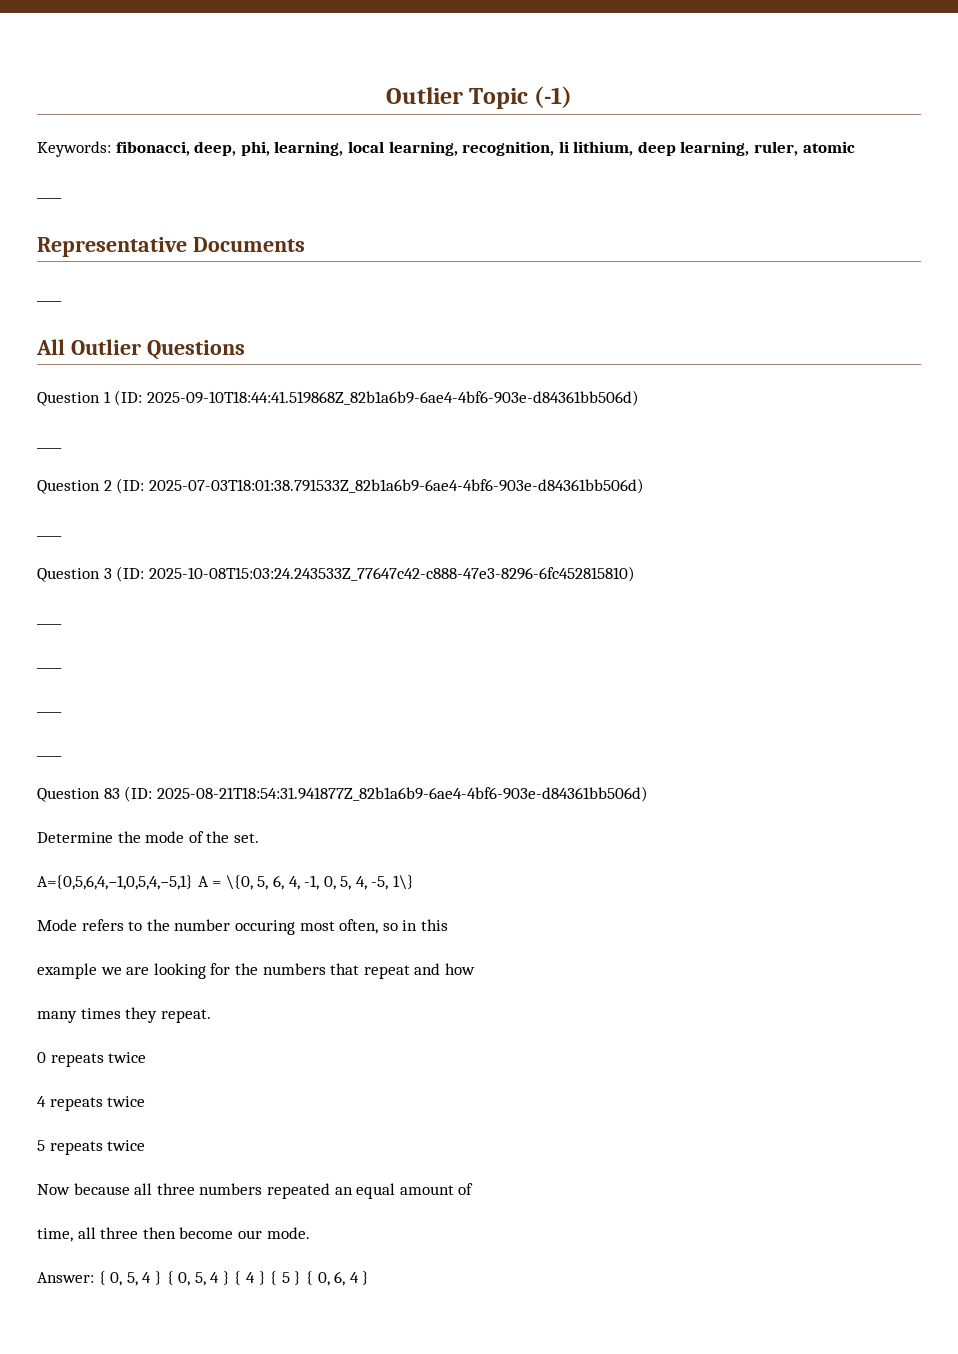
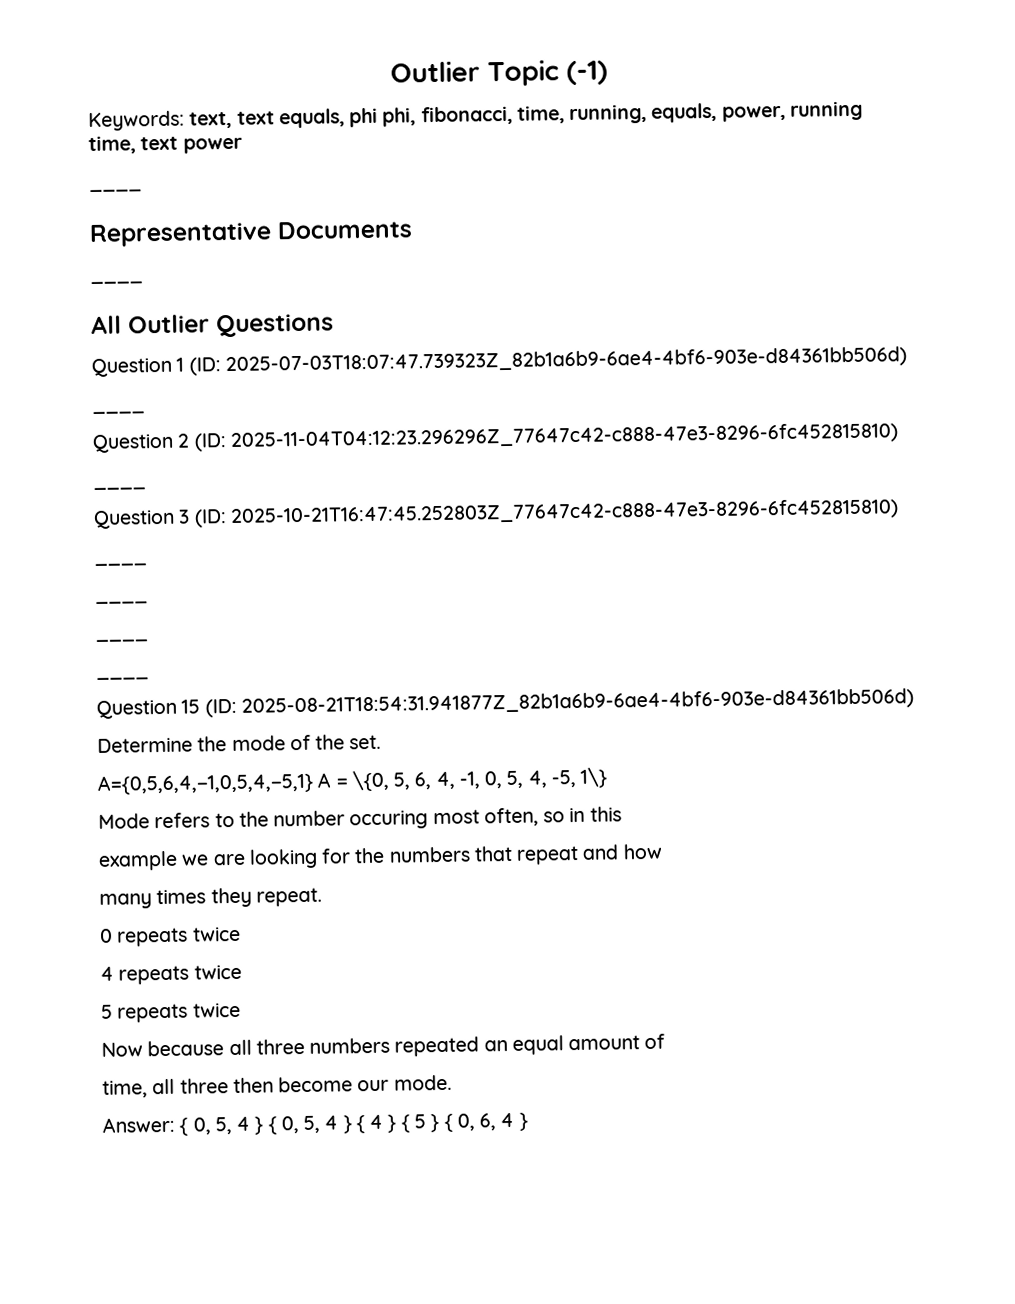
- Keywords: fibonacci, deep, phi, learning, local learning, recognition, li lithium, deep learning, ruler, atomic
+ Keywords: text, text equals, phi phi, fibonacci, time, running, equals, power, running time, text power
- Question 1 (ID: 2025-09-10T18:44:41.519868Z_82b1a6b9-6ae4-4bf6-903e-d84361bb506d)
+ Question 1 (ID: 2025-07-03T18:07:47.739323Z_82b1a6b9-6ae4-4bf6-903e-d84361bb506d)
- Question 2 (ID: 2025-07-03T18:01:38.791533Z_82b1a6b9-6ae4-4bf6-903e-d84361bb506d)
+ Question 2 (ID: 2025-11-04T04:12:23.296296Z_77647c42-c888-47e3-8296-6fc452815810)
- Question 3 (ID: 2025-10-08T15:03:24.243533Z_77647c42-c888-47e3-8296-6fc452815810)
+ Question 3 (ID: 2025-10-21T16:47:45.252803Z_77647c42-c888-47e3-8296-6fc452815810)
- Question 83 (ID: 2025-08-21T18:54:31.941877Z_82b1a6b9-6ae4-4bf6-903e-d84361bb506d)
+ Question 15 (ID: 2025-08-21T18:54:31.941877Z_82b1a6b9-6ae4-4bf6-903e-d84361bb506d)

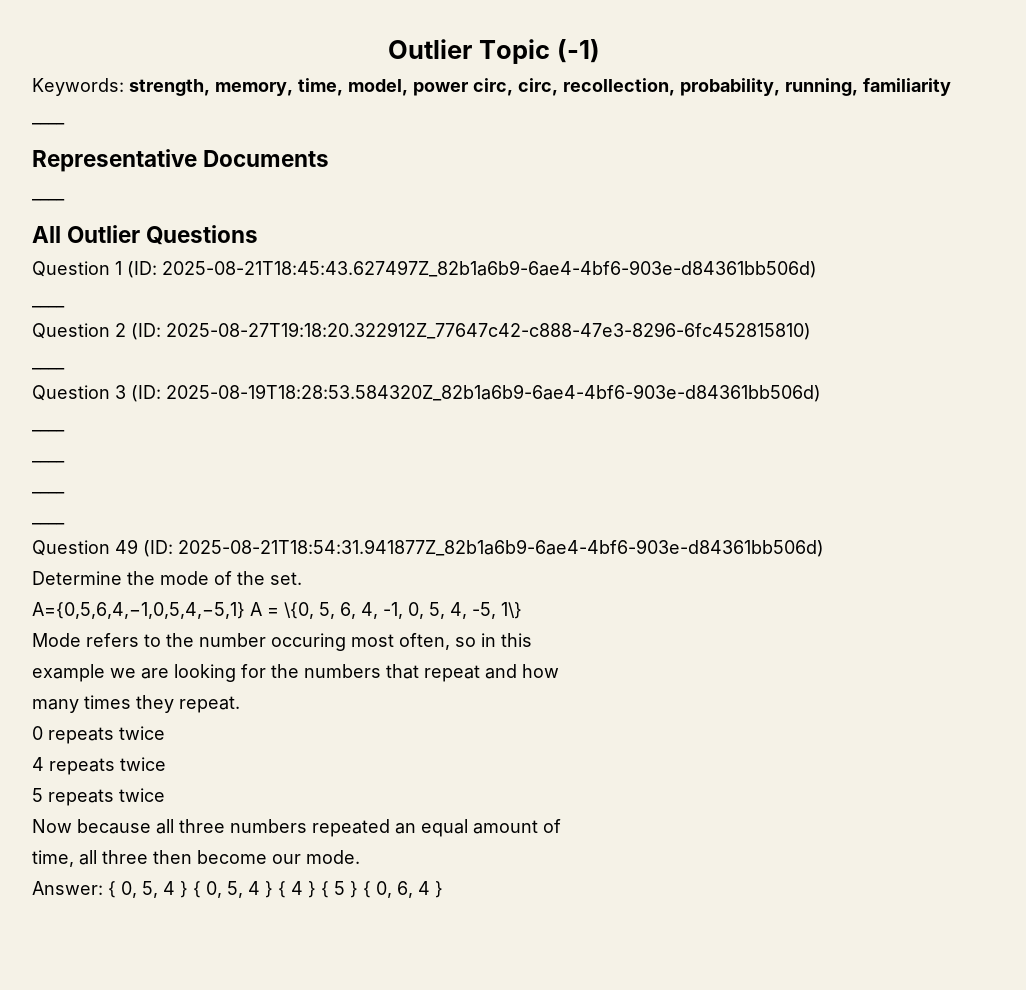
- Keywords: text, text equals, phi phi, fibonacci, time, running, equals, power, running time, text power
+ Keywords: strength, memory, time, model, power circ, circ, recollection, probability, running, familiarity
- Question 1 (ID: 2025-07-03T18:07:47.739323Z_82b1a6b9-6ae4-4bf6-903e-d84361bb506d)
+ Question 1 (ID: 2025-08-21T18:45:43.627497Z_82b1a6b9-6ae4-4bf6-903e-d84361bb506d)
- Question 2 (ID: 2025-11-04T04:12:23.296296Z_77647c42-c888-47e3-8296-6fc452815810)
+ Question 2 (ID: 2025-08-27T19:18:20.322912Z_77647c42-c888-47e3-8296-6fc452815810)
- Question 3 (ID: 2025-10-21T16:47:45.252803Z_77647c42-c888-47e3-8296-6fc452815810)
+ Question 3 (ID: 2025-08-19T18:28:53.584320Z_82b1a6b9-6ae4-4bf6-903e-d84361bb506d)
- Question 15 (ID: 2025-08-21T18:54:31.941877Z_82b1a6b9-6ae4-4bf6-903e-d84361bb506d)
+ Question 49 (ID: 2025-08-21T18:54:31.941877Z_82b1a6b9-6ae4-4bf6-903e-d84361bb506d)

